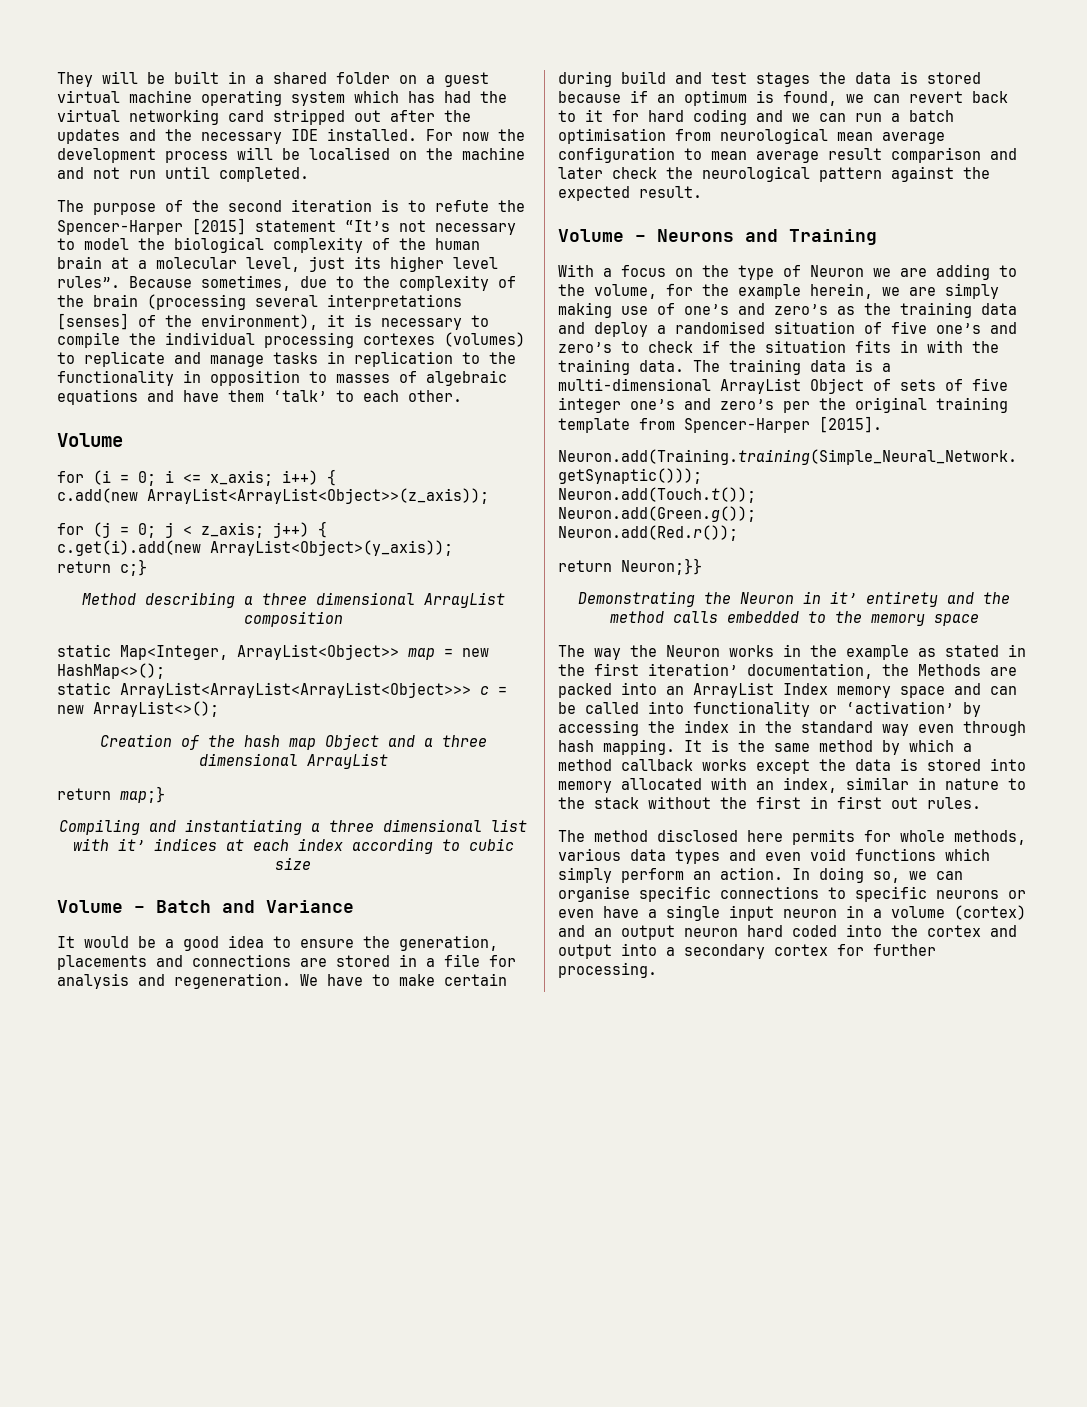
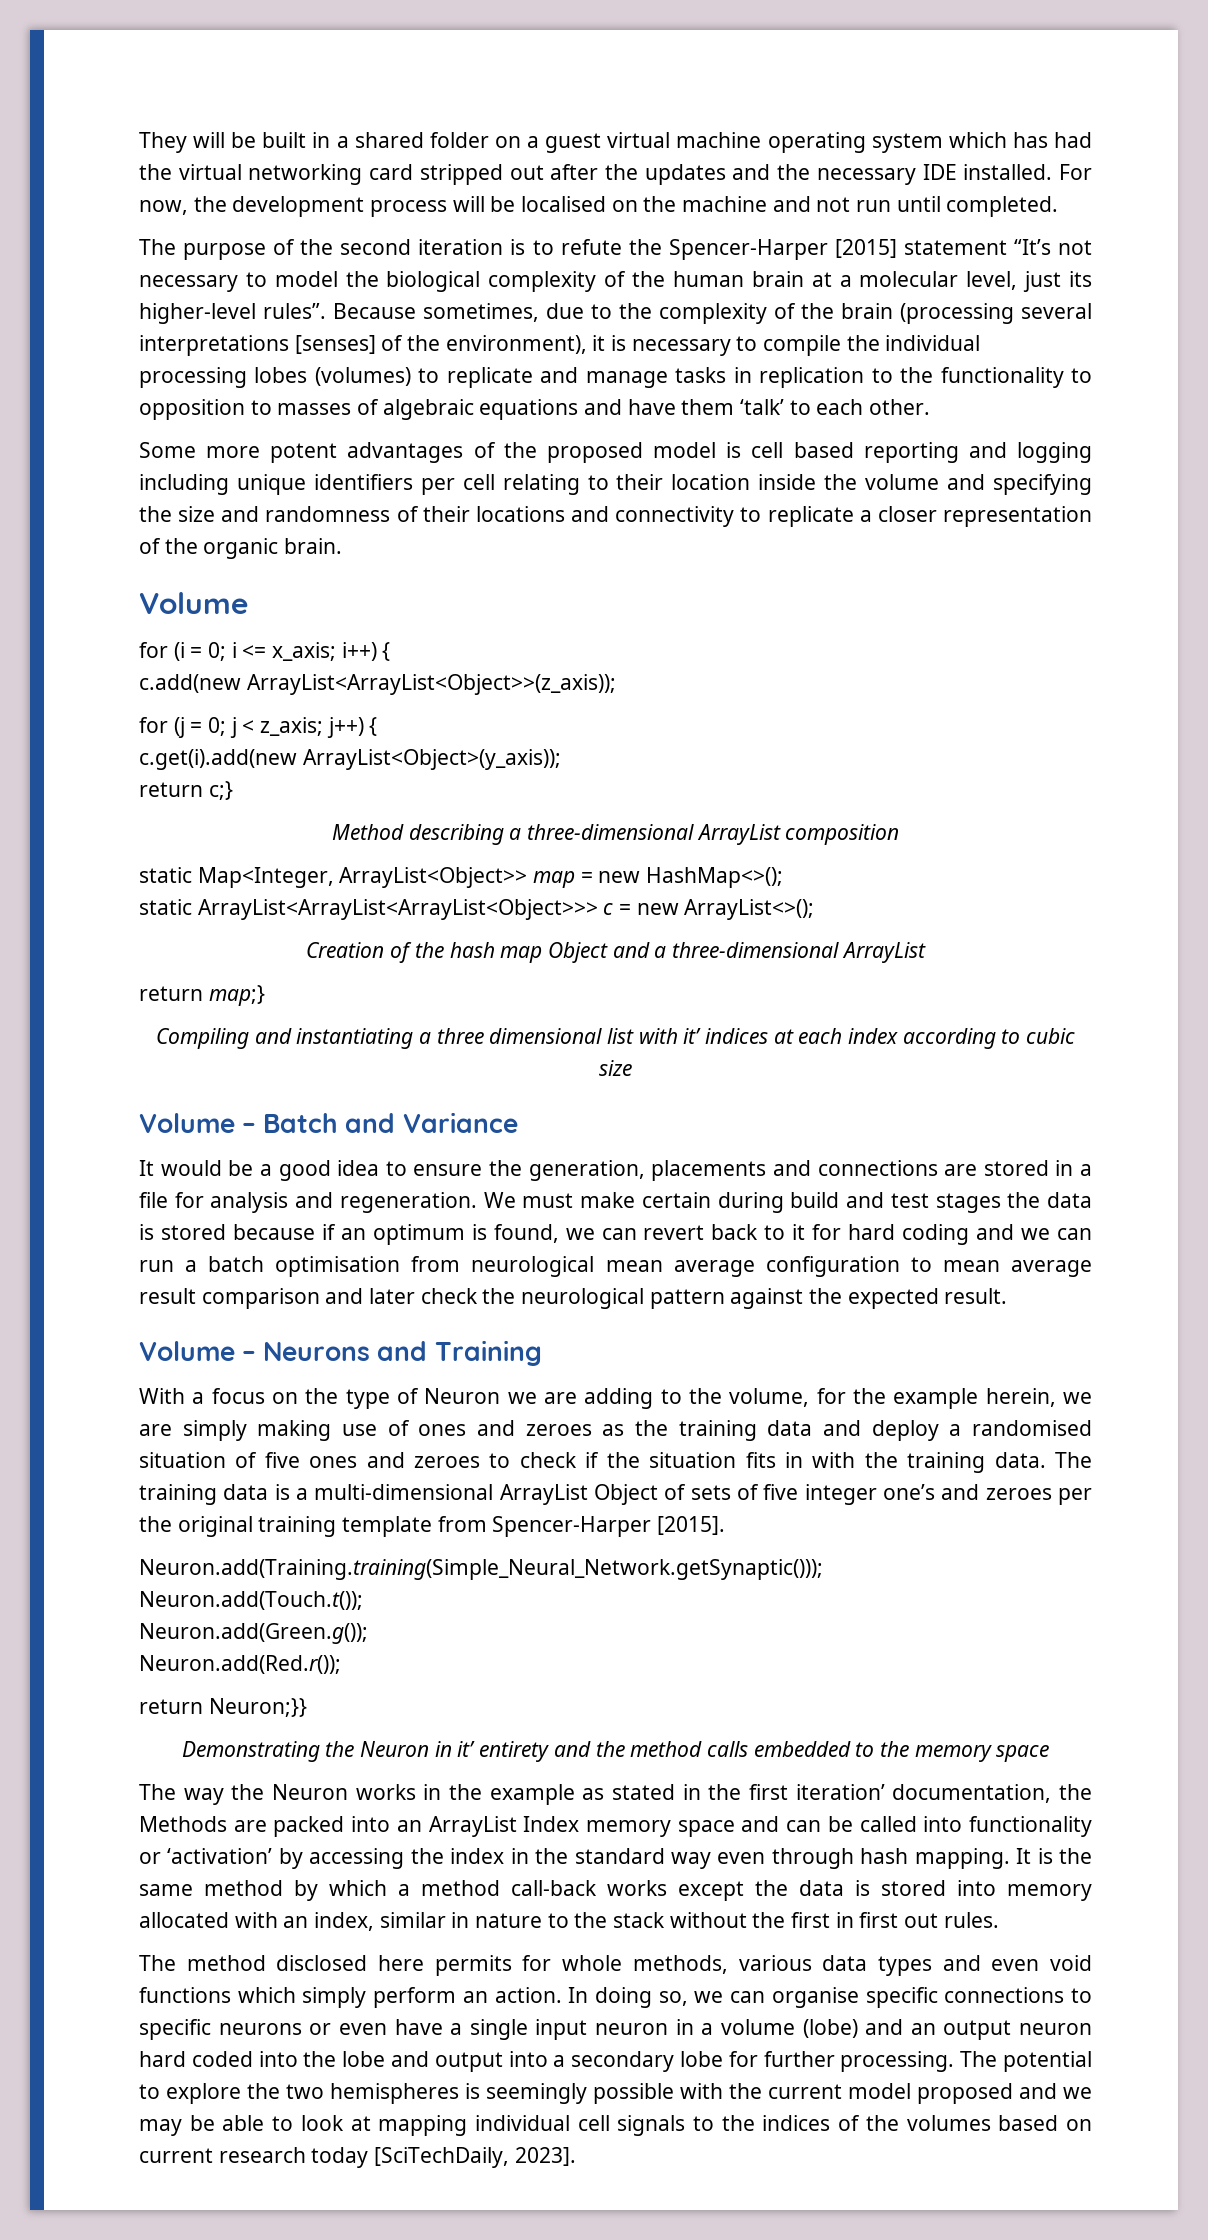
- For now the development process will be localised on the machine and not run until completed.
+ For now, the development process will be localised on the machine and not run until completed.
- The purpose of the second iteration is to refute the Spencer-Harper [2015] statement “It’s not necessary to model the biological complexity of the human brain at a molecular level, just its higher level rules”.
+ The purpose of the second iteration is to refute the Spencer-Harper [2015] statement “It’s not necessary to model the biological complexity of the human brain at a molecular level, just its higher-level rules”.
- Because sometimes, due to the complexity of the brain (processing several interpretations [senses] of the environment), it is necessary to compile the individual processing cortexes (volumes) to replicate and manage tasks in replication to the functionality in opposition to masses of algebraic equations and have them ‘talk’ to each other.
+ Because sometimes, due to the complexity of the brain (processing several interpretations [senses] of the environment), it is necessary to compile the individual processing lobes (volumes) to replicate and manage tasks in replication to the functionality to opposition to masses of algebraic equations and have them ‘talk’ to each other.
+ Some more potent advantages of the proposed model is cell based reporting and logging including unique identifiers per cell relating to their location inside the volume and specifying the size and randomness of their locations and connectivity to replicate a closer representation of the organic brain.
- Method describing a three dimensional ArrayList composition
+ Method describing a three-dimensional ArrayList composition
- Creation of the hash map Object and a three dimensional ArrayList
+ Creation of the hash map Object and a three-dimensional ArrayList
- We have to make certain during build and test stages the data is stored because if an optimum is found, we can revert back to it for hard coding and we can run a batch optimisation from neurological mean average configuration to mean average result comparison and later check the neurological pattern against the expected result.
+ We must make certain during build and test stages the data is stored because if an optimum is found, we can revert back to it for hard coding and we can run a batch optimisation from neurological mean average configuration to mean average result comparison and later check the neurological pattern against the expected result.
- With a focus on the type of Neuron we are adding to the volume, for the example herein, we are simply making use of one’s and zero’s as the training data and deploy a randomised situation of five one’s and zero’s to check if the situation fits in with the training data.
+ With a focus on the type of Neuron we are adding to the volume, for the example herein, we are simply making use of ones and zeroes as the training data and deploy a randomised situation of five ones and zeroes to check if the situation fits in with the training data.
- The training data is a multi-dimensional ArrayList Object of sets of five integer one’s and zero’s per the original training template from Spencer-Harper [2015].
+ The training data is a multi-dimensional ArrayList Object of sets of five integer one’s and zeroes per the original training template from Spencer-Harper [2015].
- It is the same method by which a method callback works except the data is stored into memory allocated with an index, similar in nature to the stack without the first in first out rules.
+ It is the same method by which a method call-back works except the data is stored into memory allocated with an index, similar in nature to the stack without the first in first out rules.
- In doing so, we can organise specific connections to specific neurons or even have a single input neuron in a volume (cortex) and an output neuron hard coded into the cortex and output into a secondary cortex for further processing.
+ In doing so, we can organise specific connections to specific neurons or even have a single input neuron in a volume (lobe) and an output neuron hard coded into the lobe and output into a secondary lobe for further processing.
+ The potential to explore the two hemispheres is seemingly possible with the current model proposed and we may be able to look at mapping individual cell signals to the indices of the volumes based on current research today [SciTechDaily, 2023].

